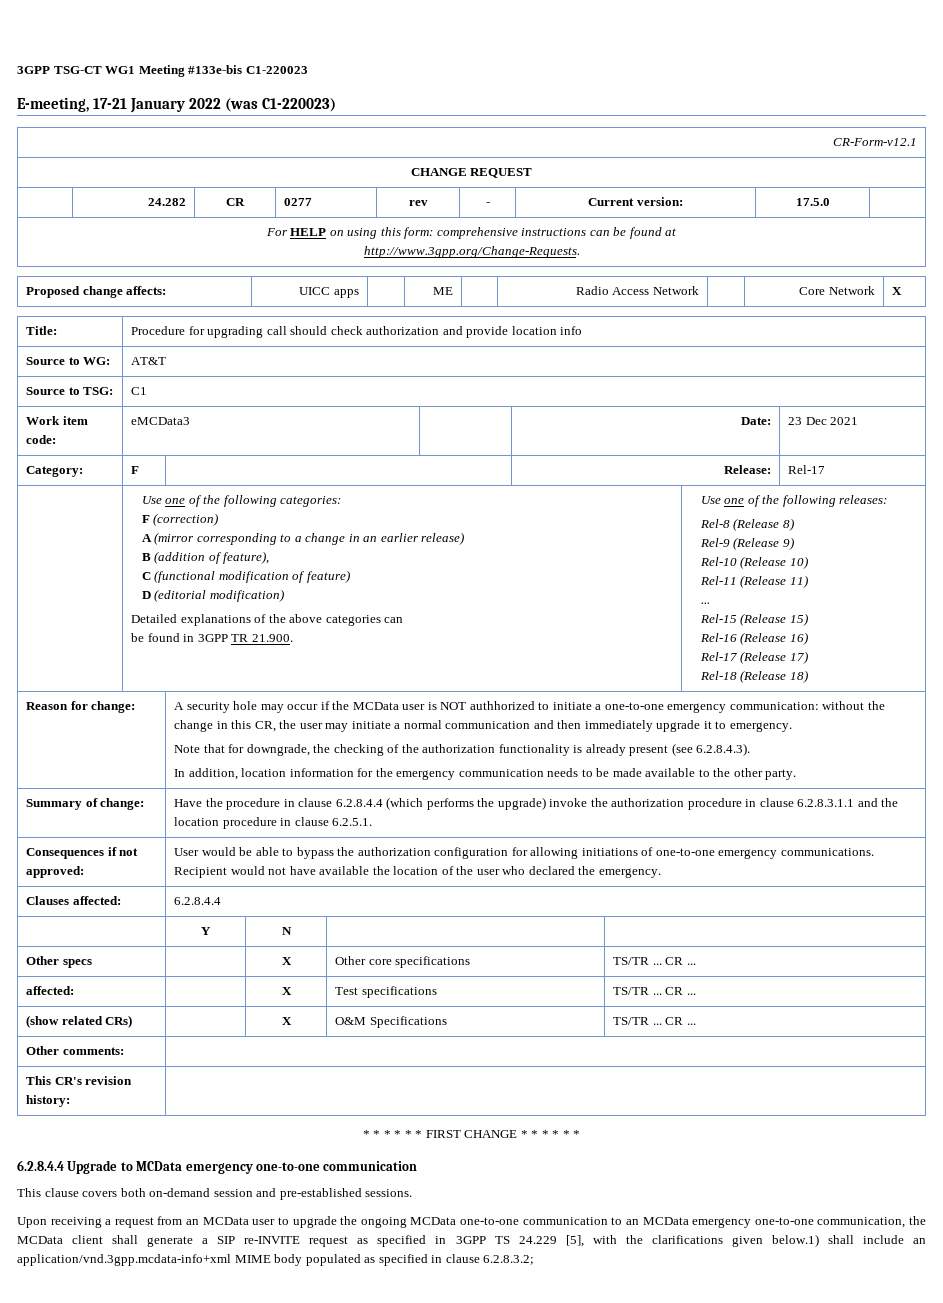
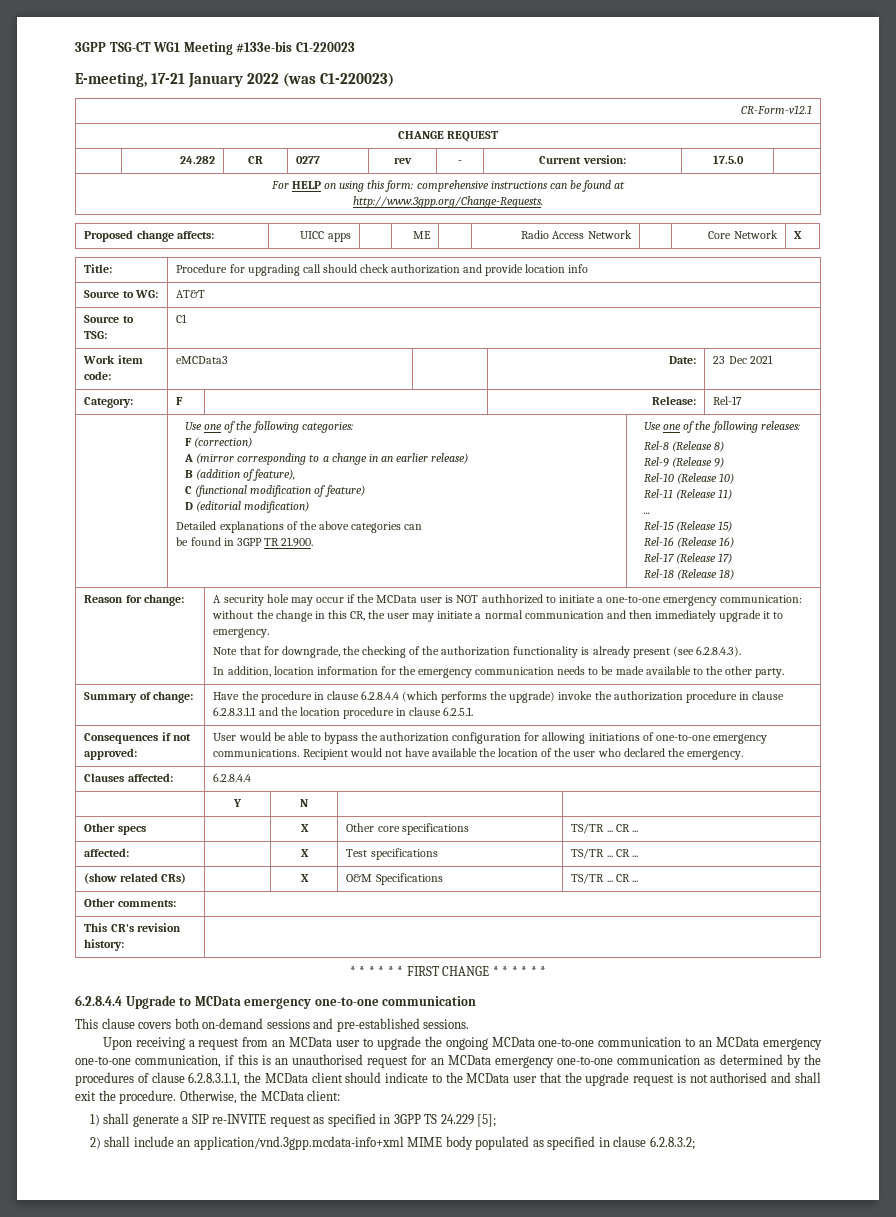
- This clause covers both on-demand session and pre-established sessions.
+ This clause covers both on-demand sessions and pre-established sessions.
- Upon receiving a request from an MCData user to upgrade the ongoing MCData one-to-one communication to an MCData emergency one-to-one communication, the MCData client shall generate a SIP re-INVITE request as specified in 3GPP TS 24.229 [5], with the clarifications given below.1) shall include an application/vnd.3gpp.mcdata-info+xml MIME body populated as specified in clause 6.2.8.3.2;
+ Upon receiving a request from an MCData user to upgrade the ongoing MCData one-to-one communication to an MCData emergency one-to-one communication, if this is an unauthorised request for an MCData emergency one-to-one communication as determined by the procedures of clause 6.2.8.3.1.1, the MCData client should indicate to the MCData user that the upgrade request is not authorised and shall exit the procedure. Otherwise, the MCData client:
+ 1) shall generate a SIP re-INVITE request as specified in 3GPP TS 24.229 [5];
+ 2) shall include an application/vnd.3gpp.mcdata-info+xml MIME body populated as specified in clause 6.2.8.3.2;

